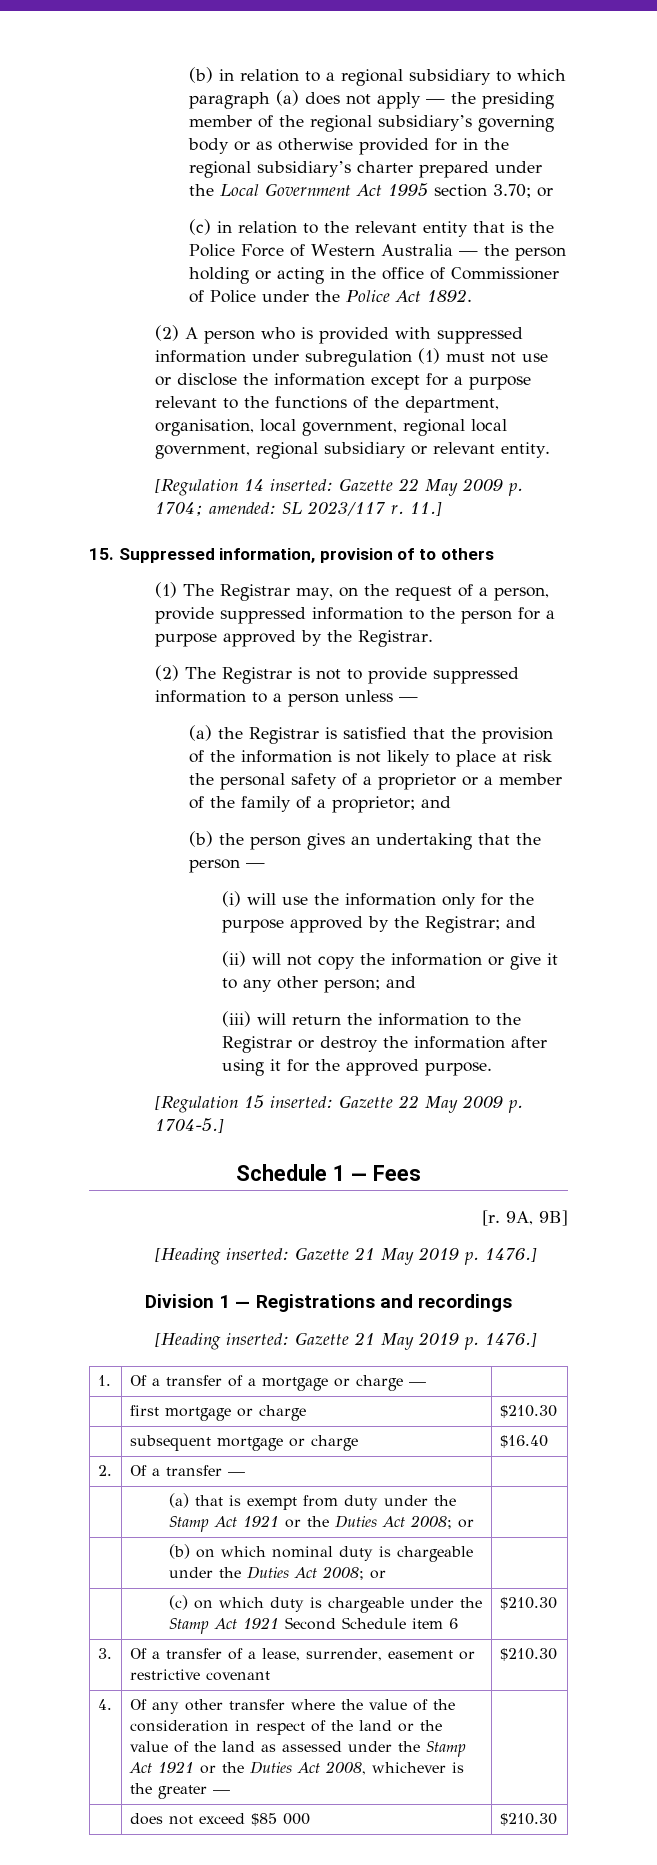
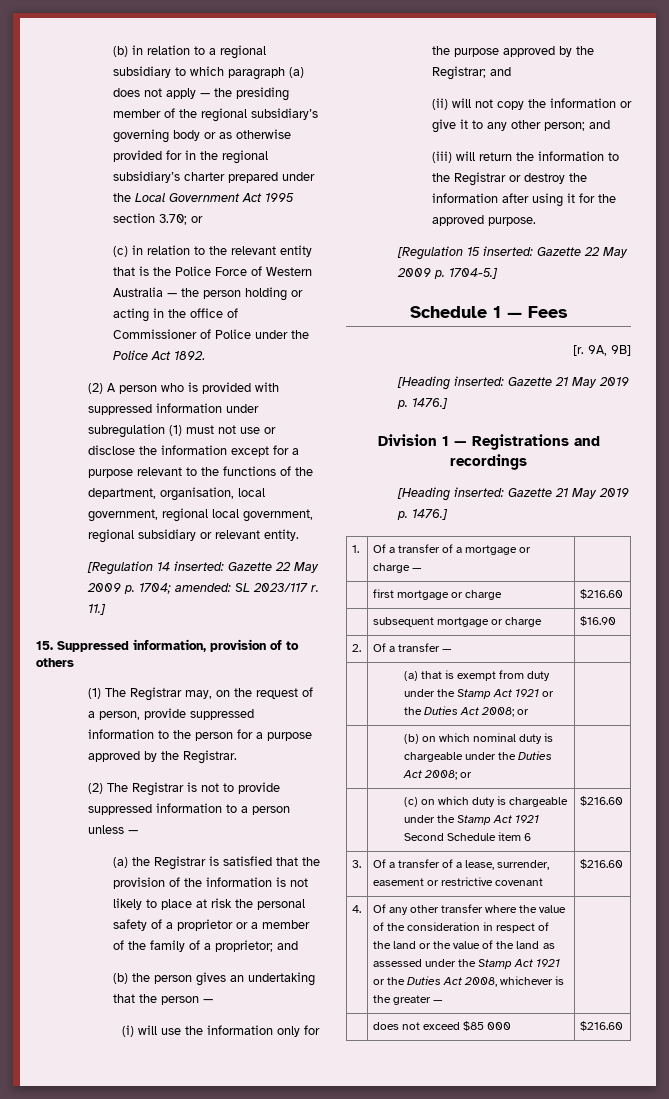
- | first mortgage or charge | $210.30
+ | first mortgage or charge | $216.60
- | subsequent mortgage or charge | $16.40
+ | subsequent mortgage or charge | $16.90
- | (c) on which duty is chargeable under the Stamp Act 1921 Second Schedule item 6 | $210.30
+ | (c) on which duty is chargeable under the Stamp Act 1921 Second Schedule item 6 | $216.60
- 3. | Of a transfer of a lease, surrender, easement or restrictive covenant | $210.30
+ 3. | Of a transfer of a lease, surrender, easement or restrictive covenant | $216.60
- | does not exceed $85 000 | $210.30
+ | does not exceed $85 000 | $216.60

